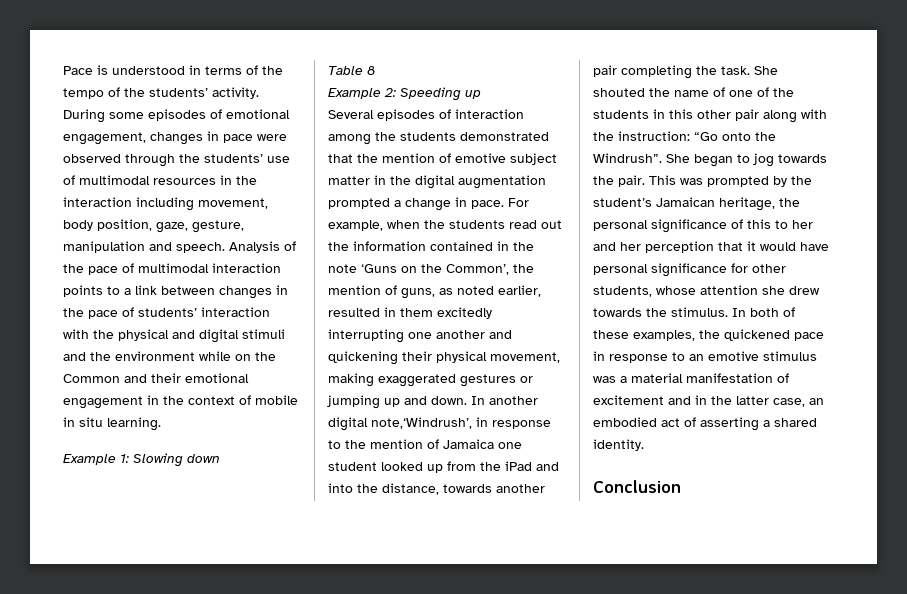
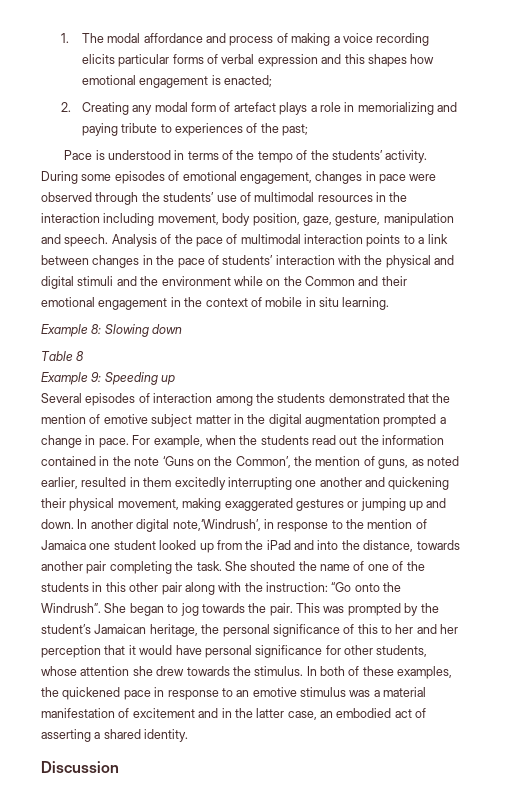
+ 1. The modal affordance and process of making a voice recording elicits particular forms of verbal expression and this shapes how emotional engagement is enacted;
+ 2. Creating any modal form of artefact plays a role in memorializing and paying tribute to experiences of the past;
- Example 1: Slowing down
+ Example 8: Slowing down
- Example 2: Speeding up
+ Example 9: Speeding up
- Conclusion
+ Discussion

